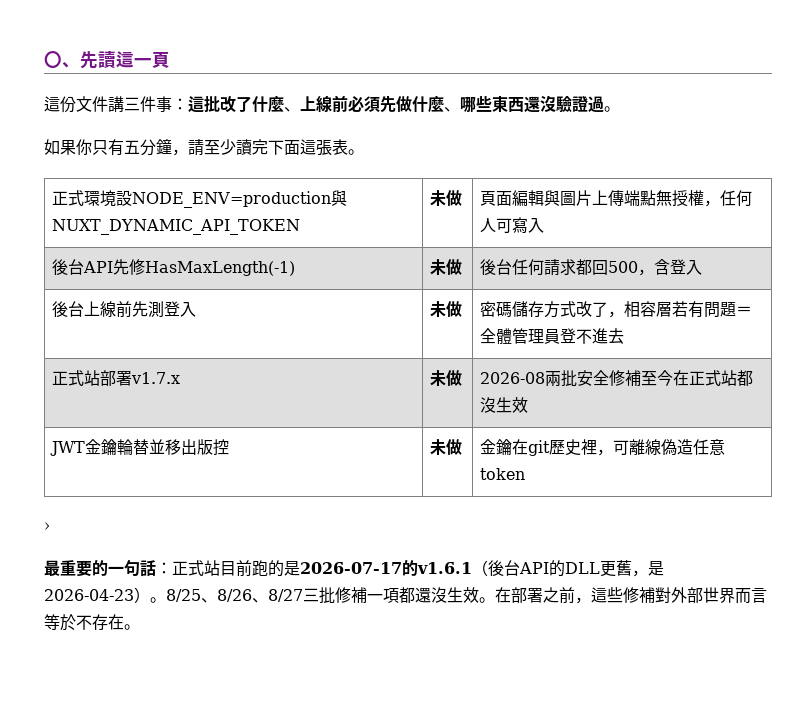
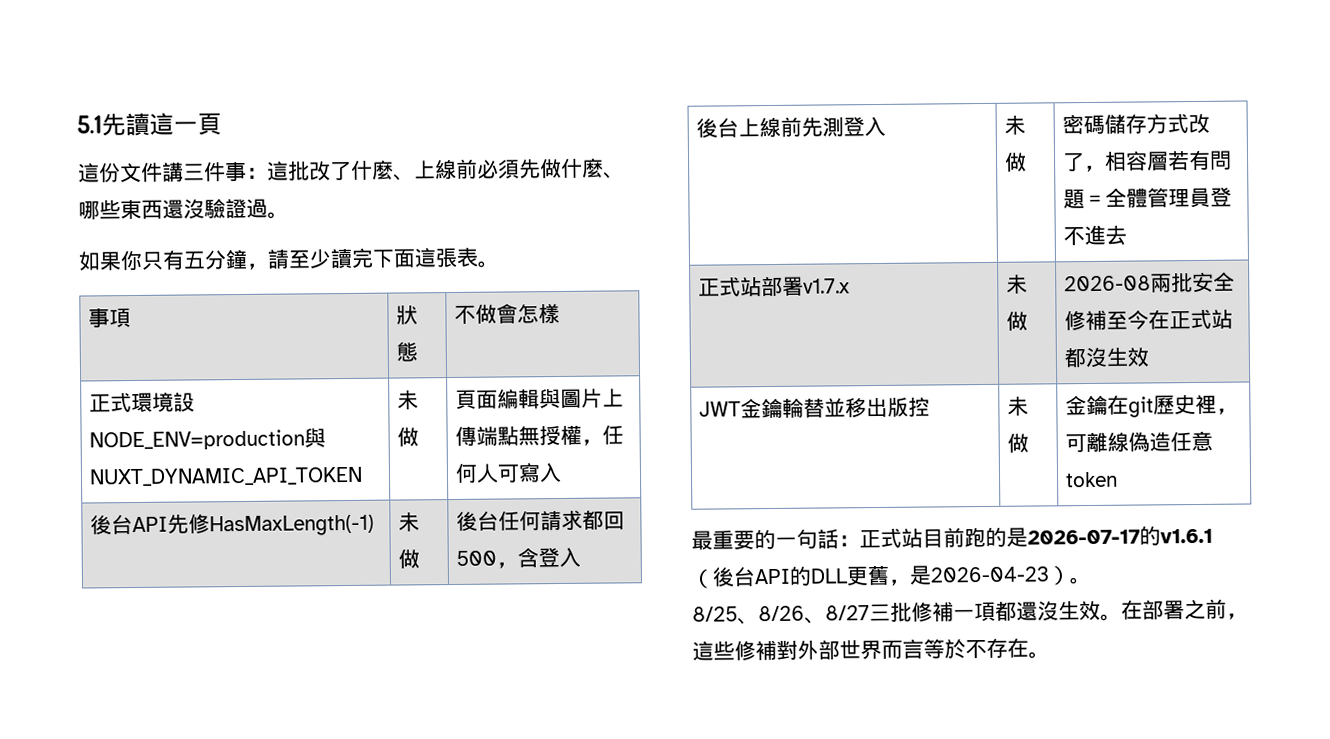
- 〇、先讀這一頁
+ 5.1先讀這一頁
+ 事項 | 狀態 | 不做會怎樣
- ›
- 最重要的一句話：正式站目前跑的是2026-07-17的v1.6.1（後台API的DLL更舊，是2026-04-23）。8/25、8/26、8/27三批修補一項都還沒生效。
+ 最重要的一句話：正式站目前跑的是2026-07-17的v1.6.1（後台API的DLL更舊，是2026-04-23）。
+ 8/25、8/26、8/27三批修補一項都還沒生效。

